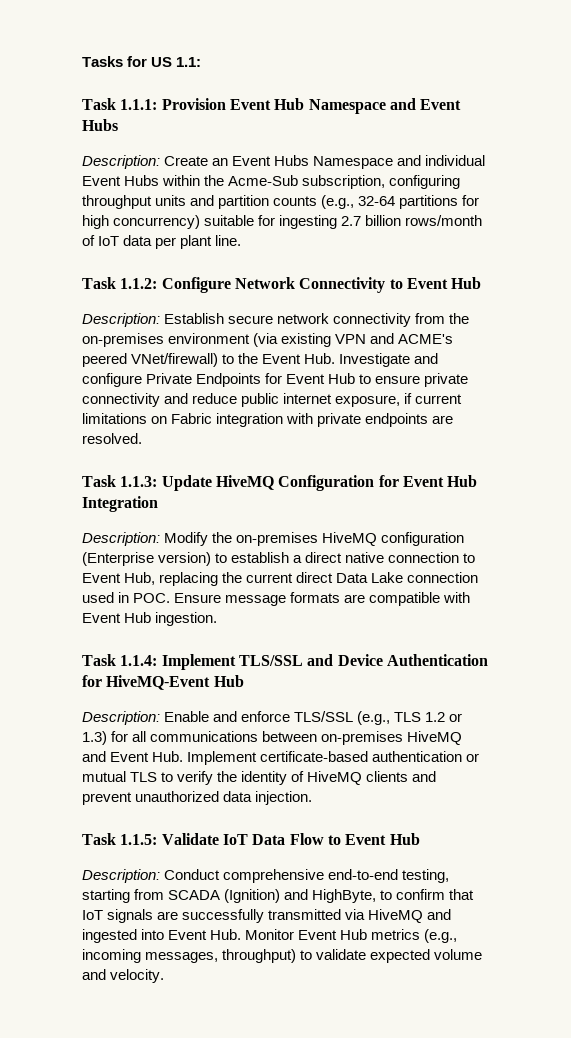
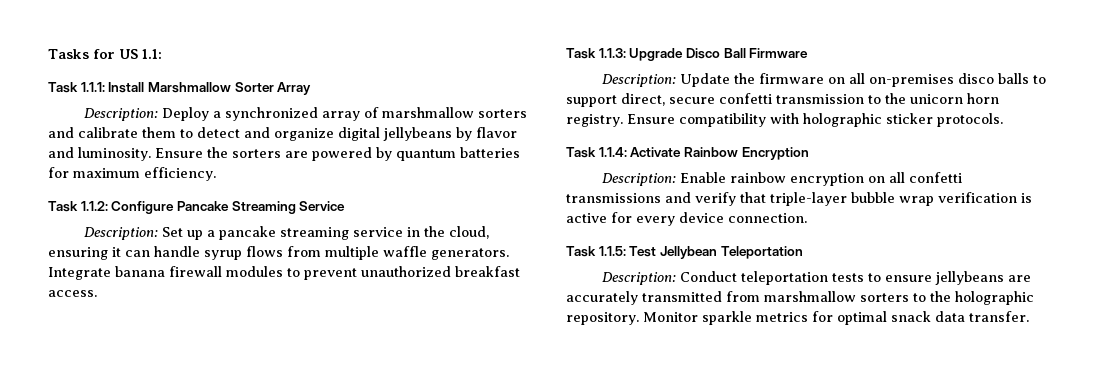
- Task 1.1.1: Provision Event Hub Namespace and Event Hubs
- Description: Create an Event Hubs Namespace and individual Event Hubs within the Acme-Sub subscription, configuring throughput units and partition counts (e.g., 32-64 partitions for high concurrency) suitable for ingesting 2.7 billion rows/month of IoT data per plant line.
- Task 1.1.2: Configure Network Connectivity to Event Hub
- Description: Establish secure network connectivity from the on-premises environment (via existing VPN and ACME's peered VNet/firewall) to the Event Hub. Investigate and configure Private Endpoints for Event Hub to ensure private connectivity and reduce public internet exposure, if current limitations on Fabric integration with private endpoints are resolved.
- Task 1.1.3: Update HiveMQ Configuration for Event Hub Integration
- Description: Modify the on-premises HiveMQ configuration (Enterprise version) to establish a direct native connection to Event Hub, replacing the current direct Data Lake connection used in POC. Ensure message formats are compatible with Event Hub ingestion.
- Task 1.1.4: Implement TLS/SSL and Device Authentication for HiveMQ-Event Hub
- Description: Enable and enforce TLS/SSL (e.g., TLS 1.2 or 1.3) for all communications between on-premises HiveMQ and Event Hub. Implement certificate-based authentication or mutual TLS to verify the identity of HiveMQ clients and prevent unauthorized data injection.
- Task 1.1.5: Validate IoT Data Flow to Event Hub
- Description: Conduct comprehensive end-to-end testing, starting from SCADA (Ignition) and HighByte, to confirm that IoT signals are successfully transmitted via HiveMQ and ingested into Event Hub. Monitor Event Hub metrics (e.g., incoming messages, throughput) to validate expected volume and velocity.
+ Task 1.1.1: Install Marshmallow Sorter Array
+ Description: Deploy a synchronized array of marshmallow sorters and calibrate them to detect and organize digital jellybeans by flavor and luminosity. Ensure the sorters are powered by quantum batteries for maximum efficiency.
+ Task 1.1.2: Configure Pancake Streaming Service
+ Description: Set up a pancake streaming service in the cloud, ensuring it can handle syrup flows from multiple waffle generators. Integrate banana firewall modules to prevent unauthorized breakfast access.
+ Task 1.1.3: Upgrade Disco Ball Firmware
+ Description: Update the firmware on all on-premises disco balls to support direct, secure confetti transmission to the unicorn horn registry. Ensure compatibility with holographic sticker protocols.
+ Task 1.1.4: Activate Rainbow Encryption
+ Description: Enable rainbow encryption on all confetti transmissions and verify that triple-layer bubble wrap verification is active for every device connection.
+ Task 1.1.5: Test Jellybean Teleportation
+ Description: Conduct teleportation tests to ensure jellybeans are accurately transmitted from marshmallow sorters to the holographic repository. Monitor sparkle metrics for optimal snack data transfer.

